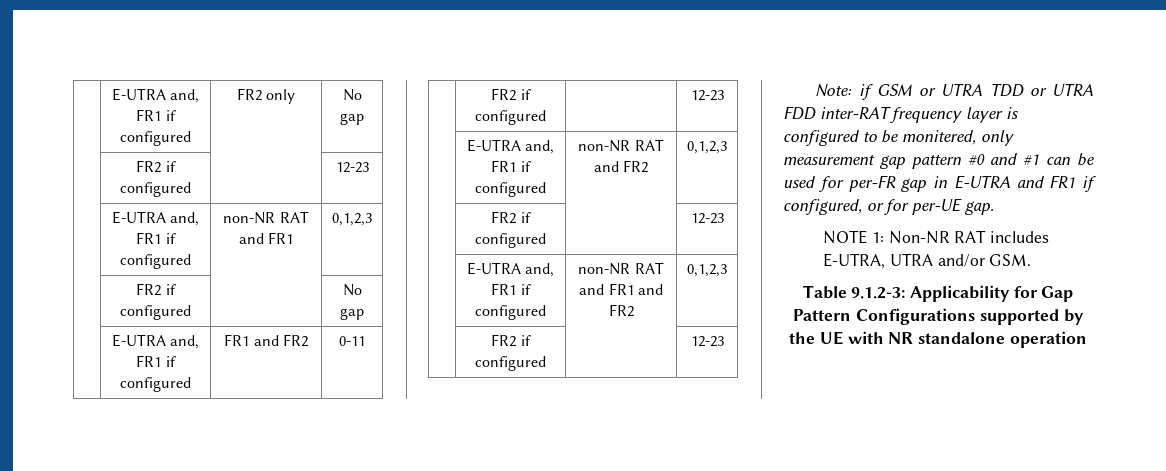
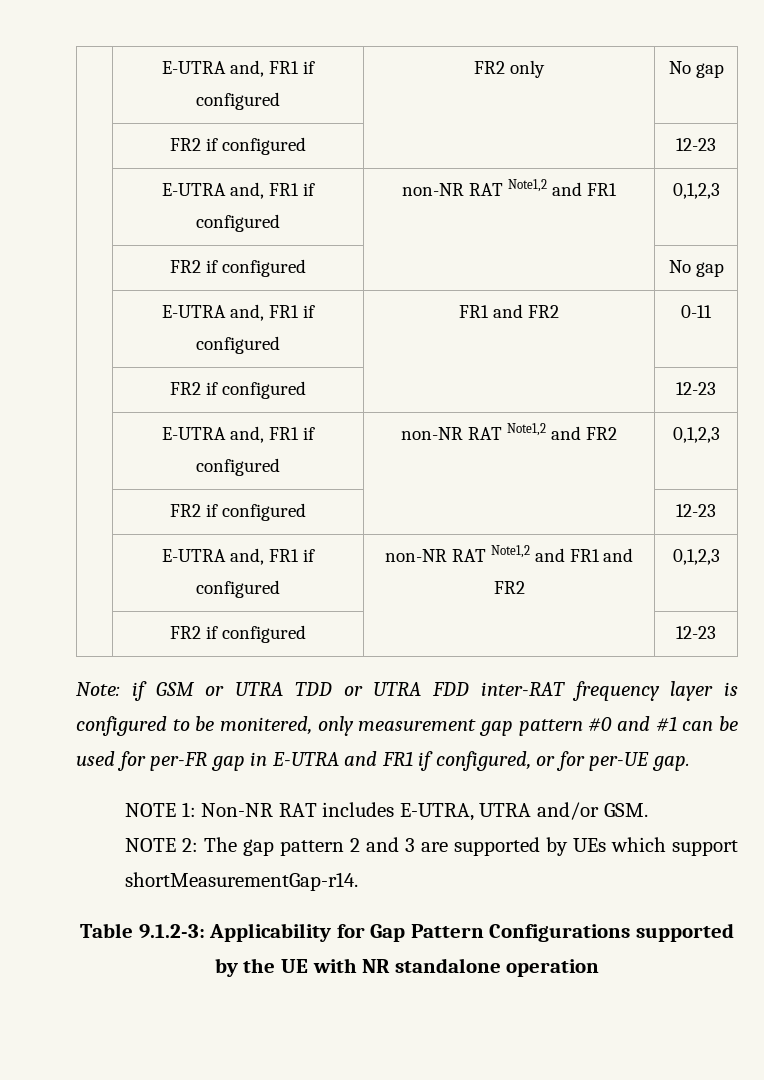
- | E-UTRA and, FR1 if configured | non-NR RAT and FR1 | 0,1,2,3
+ | E-UTRA and, FR1 if configured | non-NR RAT Note1,2 and FR1 | 0,1,2,3
- | E-UTRA and, FR1 if configured | non-NR RAT and FR2 | 0,1,2,3
+ | E-UTRA and, FR1 if configured | non-NR RAT Note1,2 and FR2 | 0,1,2,3
- | E-UTRA and, FR1 if configured | non-NR RAT and FR1 and FR2 | 0,1,2,3
+ | E-UTRA and, FR1 if configured | non-NR RAT Note1,2 and FR1 and FR2 | 0,1,2,3
+ NOTE 2: The gap pattern 2 and 3 are supported by UEs which support shortMeasurementGap-r14.

